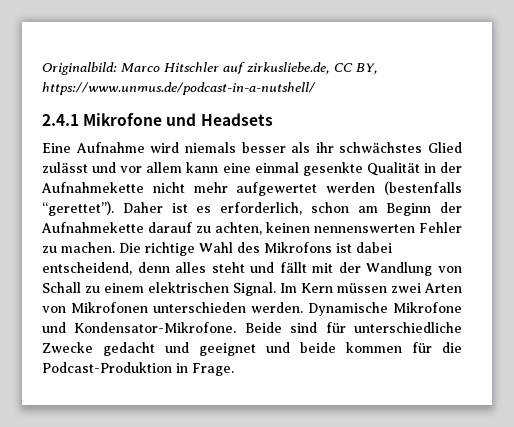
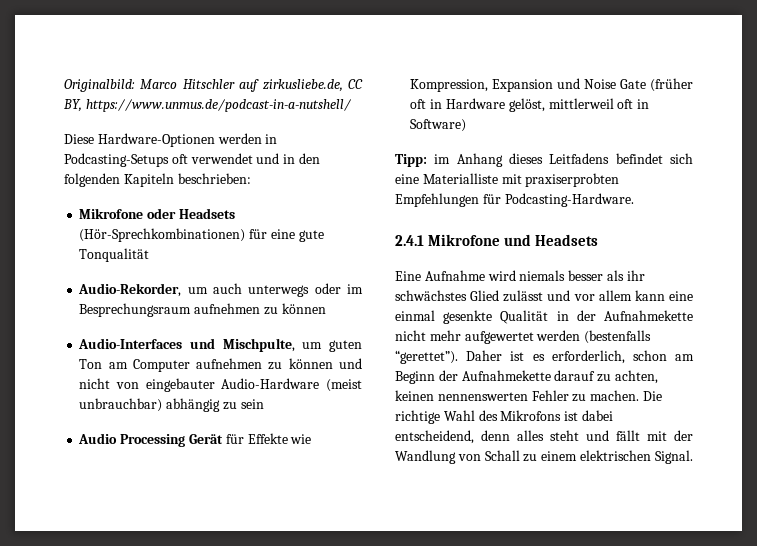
+ Diese Hardware-Optionen werden in Podcasting-Setups oft verwendet und in den folgenden Kapiteln beschrieben:
+ Mikrofone oder Headsets (Hör-Sprechkombinationen) für eine gute Tonqualität
+ Audio-Rekorder, um auch unterwegs oder im Besprechungsraum aufnehmen zu können
+ Audio-Interfaces und Mischpulte, um guten Ton am Computer aufnehmen zu können und nicht von eingebauter Audio-Hardware (meist unbrauchbar) abhängig zu sein
+ Audio Processing Gerät für Effekte wie Kompression, Expansion und Noise Gate (früher oft in Hardware gelöst, mittlerweil oft in Software)
+ Tipp: im Anhang dieses Leitfadens befindet sich eine Materialliste mit praxiserprobten Empfehlungen für Podcasting-Hardware.
- Im Kern müssen zwei Arten von Mikrofonen unterschieden werden. Dynamische Mikrofone und Kondensator-Mikrofone. Beide sind für unterschiedliche Zwecke gedacht und geeignet und beide kommen für die Podcast-Produktion in Frage.

